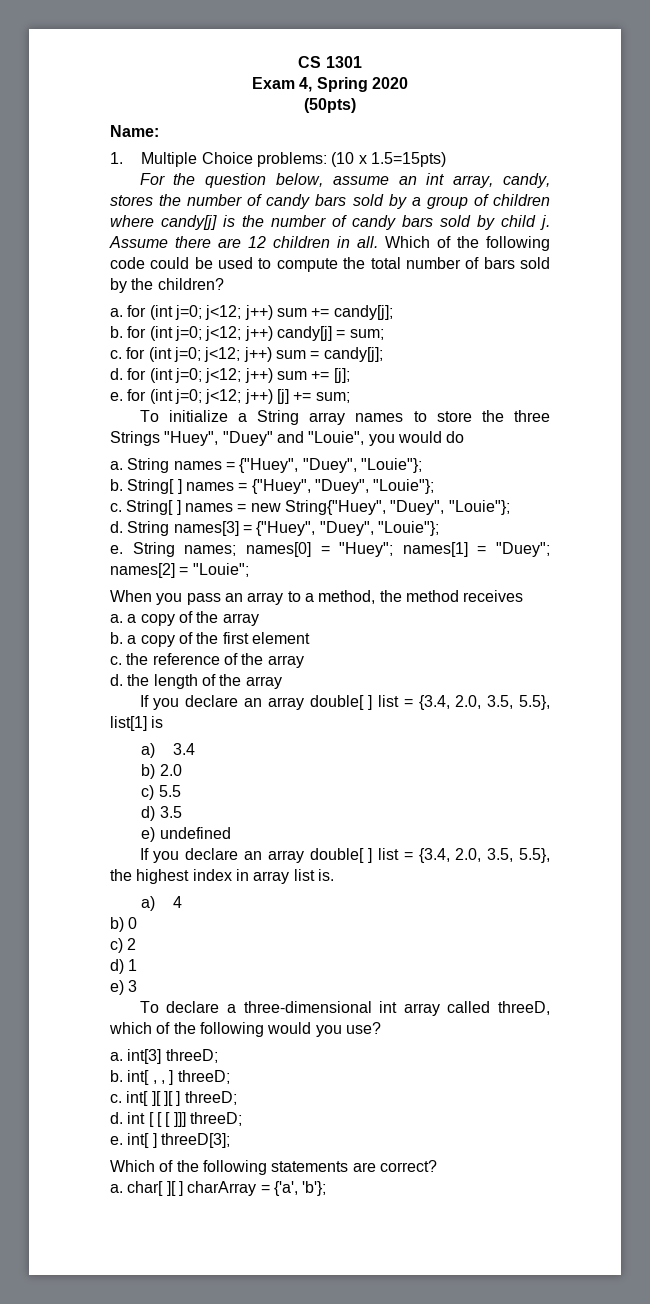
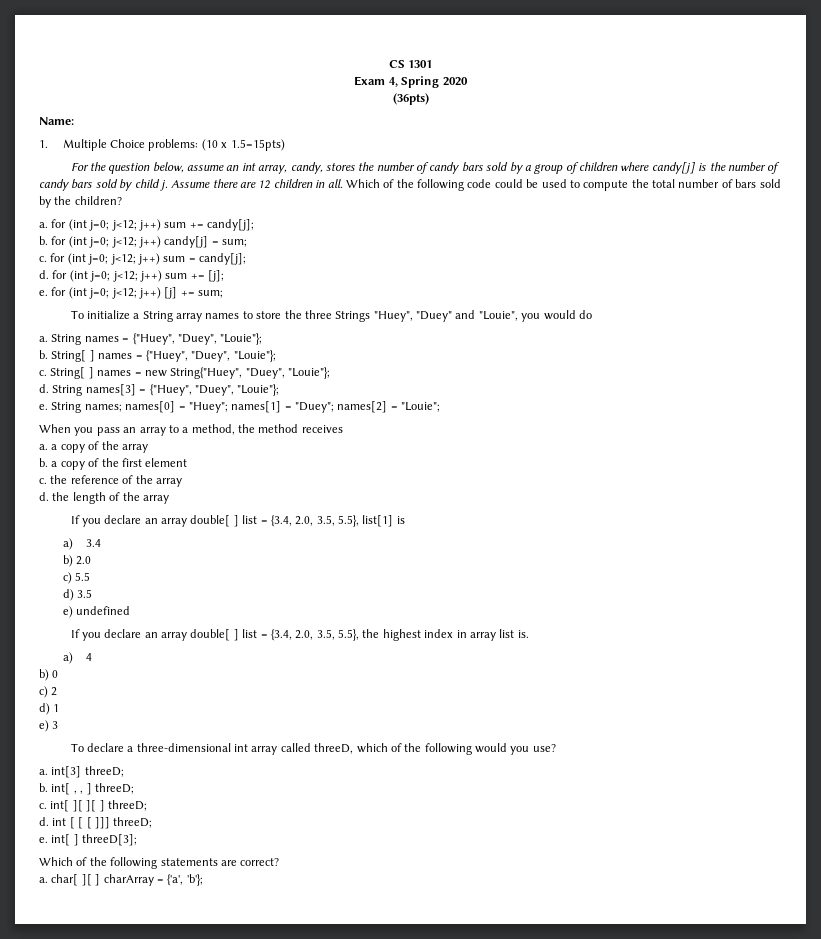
- (50pts)
+ (36pts)

